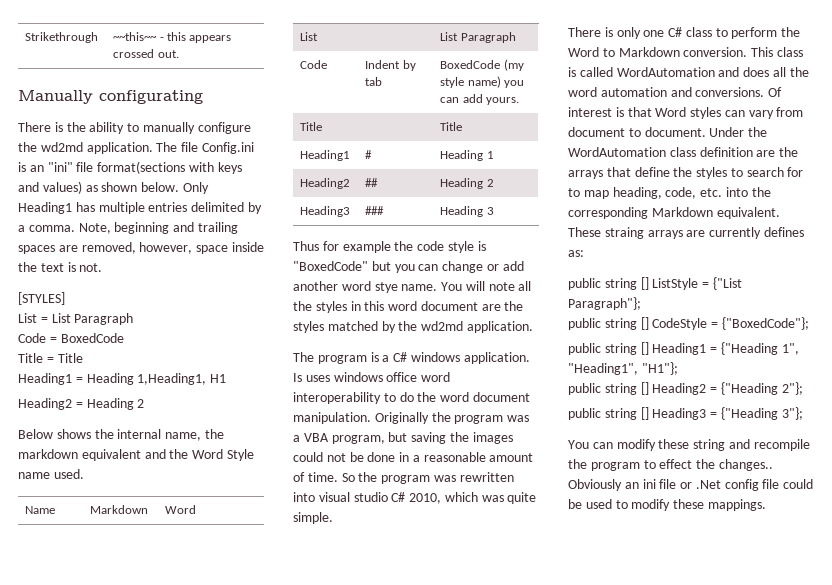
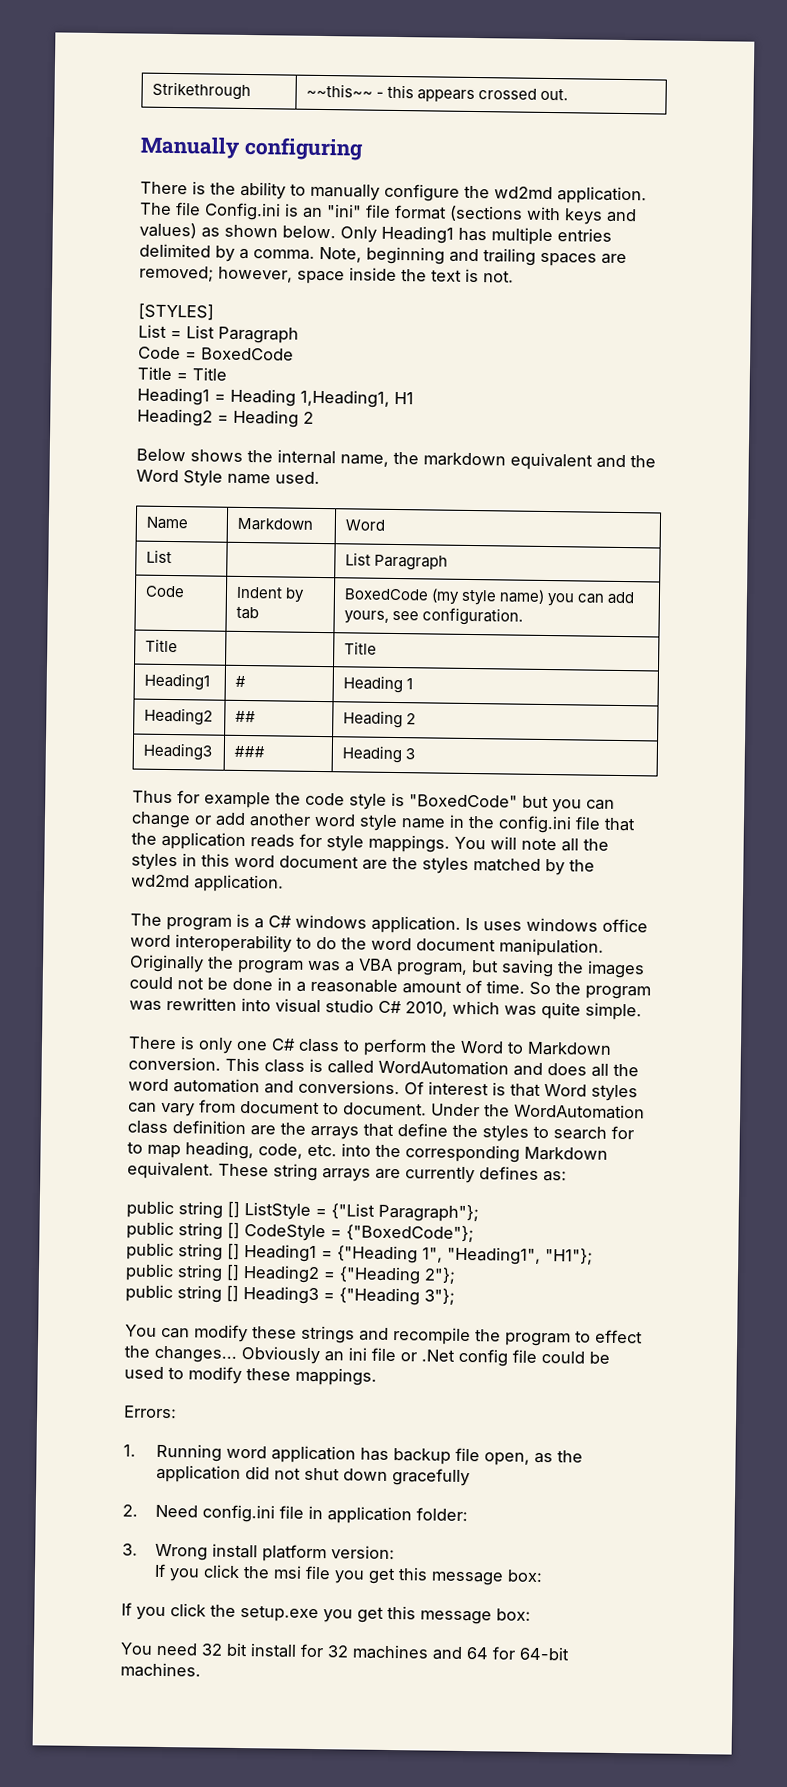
- Manually configurating
+ Manually configuring
- The file Config.ini is an "ini" file format(sections with keys and values) as shown below.
+ The file Config.ini is an "ini" file format (sections with keys and values) as shown below.
- Note, beginning and trailing spaces are removed, however, space inside the text is not.
+ Note, beginning and trailing spaces are removed; however, space inside the text is not.
- Code | Indent by tab | BoxedCode (my style name) you can add yours.
+ Code | Indent by tab | BoxedCode (my style name) you can add yours, see configuration.
- Thus for example the code style is "BoxedCode" but you can change or add another word stye name.
+ Thus for example the code style is "BoxedCode" but you can change or add another word style name in the config.ini file that the application reads for style mappings.
- These straing arrays are currently defines as:
+ These string arrays are currently defines as:
- You can modify these string and recompile the program to effect the changes..
+ You can modify these strings and recompile the program to effect the changes...
+ Errors:
+ 1. Running word application has backup file open, as the application did not shut down gracefully
+ 2. Need config.ini file in application folder:
+ 3. Wrong install platform version:
+ If you click the msi file you get this message box:
+ If you click the setup.exe you get this message box:
+ You need 32 bit install for 32 machines and 64 for 64-bit machines.

